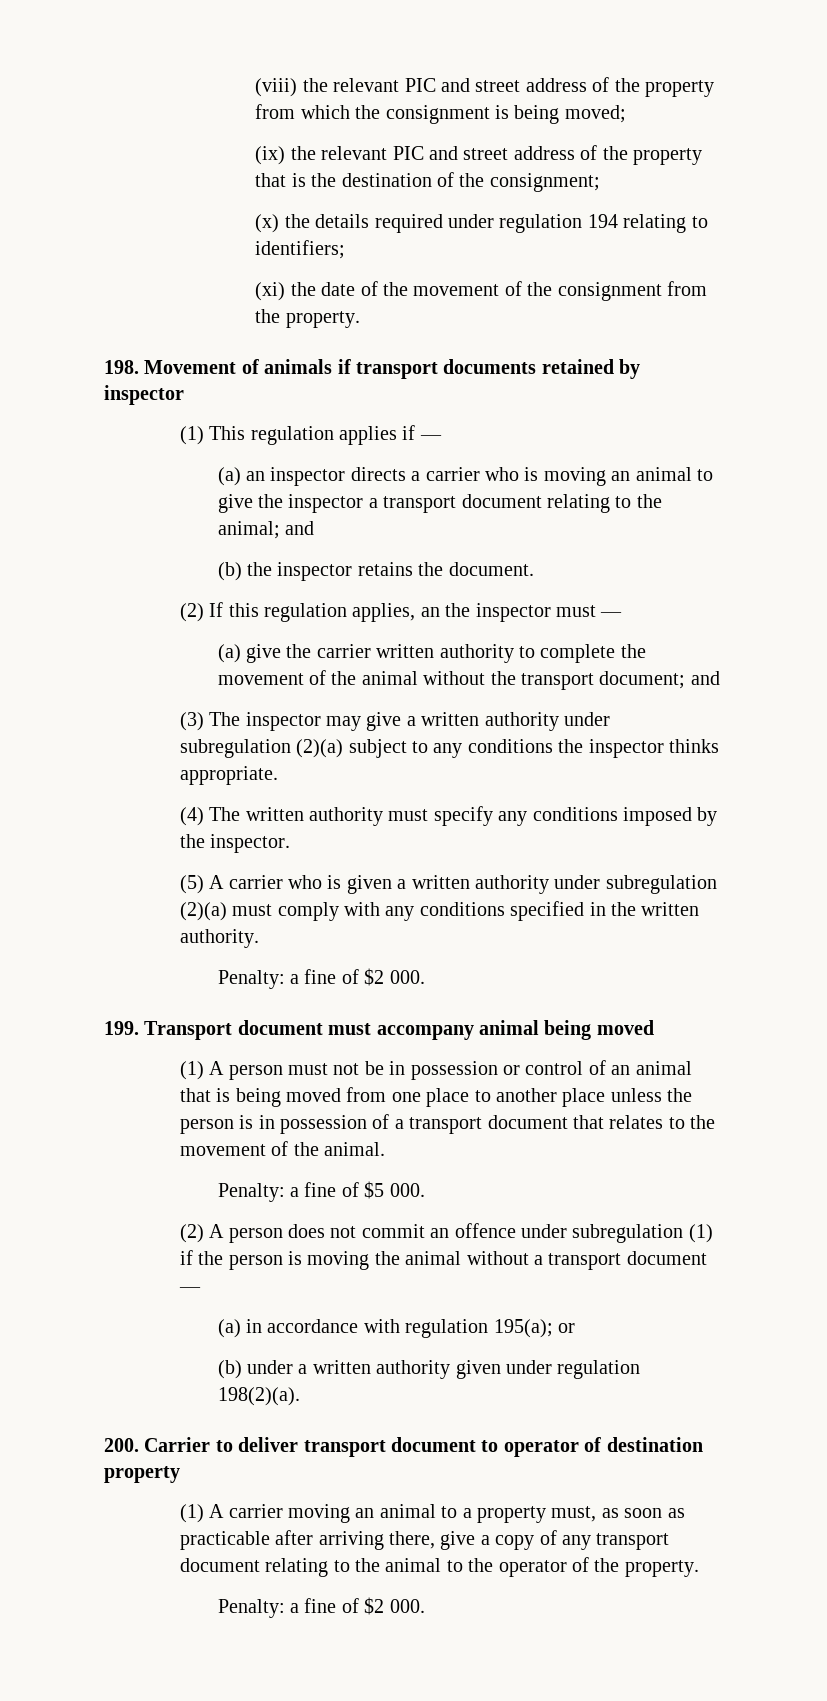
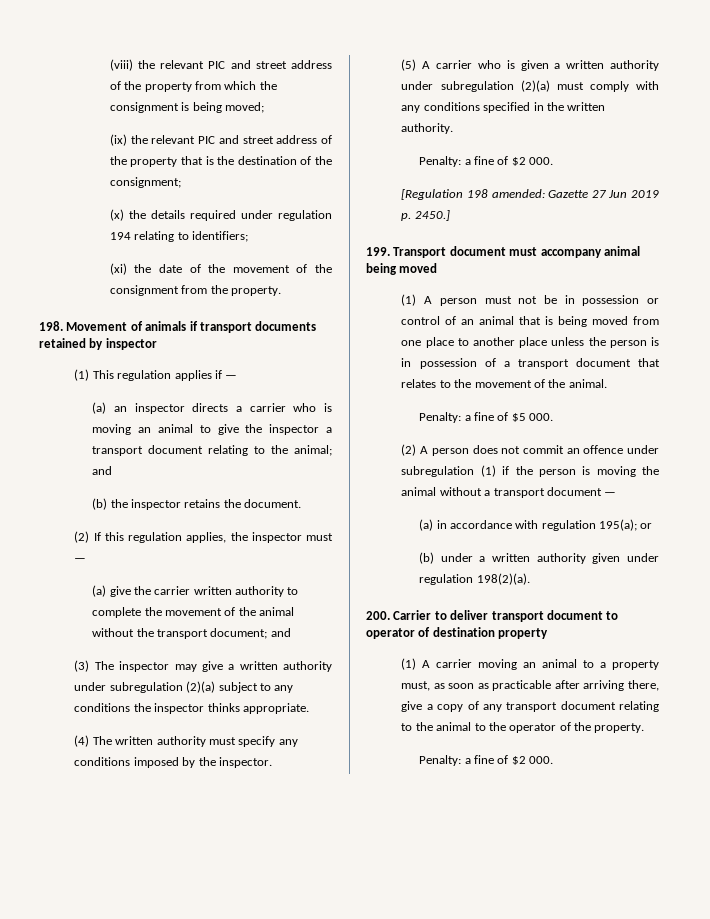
- (2) If this regulation applies, an the inspector must —
+ (2) If this regulation applies, the inspector must —
+ [Regulation 198 amended: Gazette 27 Jun 2019 p. 2450.]

